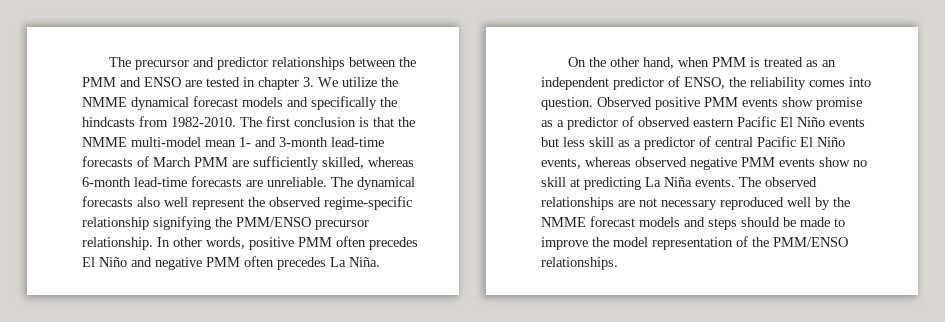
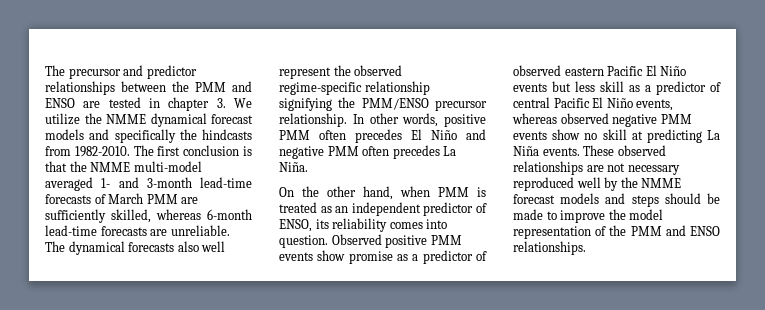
- The first conclusion is that the NMME multi-model mean 1- and 3-month lead-time forecasts of March PMM are sufficiently skilled, whereas 6-month lead-time forecasts are unreliable.
+ The first conclusion is that the NMME multi-model averaged 1- and 3-month lead-time forecasts of March PMM are sufficiently skilled, whereas 6-month lead-time forecasts are unreliable.
- On the other hand, when PMM is treated as an independent predictor of ENSO, the reliability comes into question.
+ On the other hand, when PMM is treated as an independent predictor of ENSO, its reliability comes into question.
- The observed relationships are not necessary reproduced well by the NMME forecast models and steps should be made to improve the model representation of the PMM/ENSO relationships.
+ These observed relationships are not necessary reproduced well by the NMME forecast models and steps should be made to improve the model representation of the PMM and ENSO relationships.

